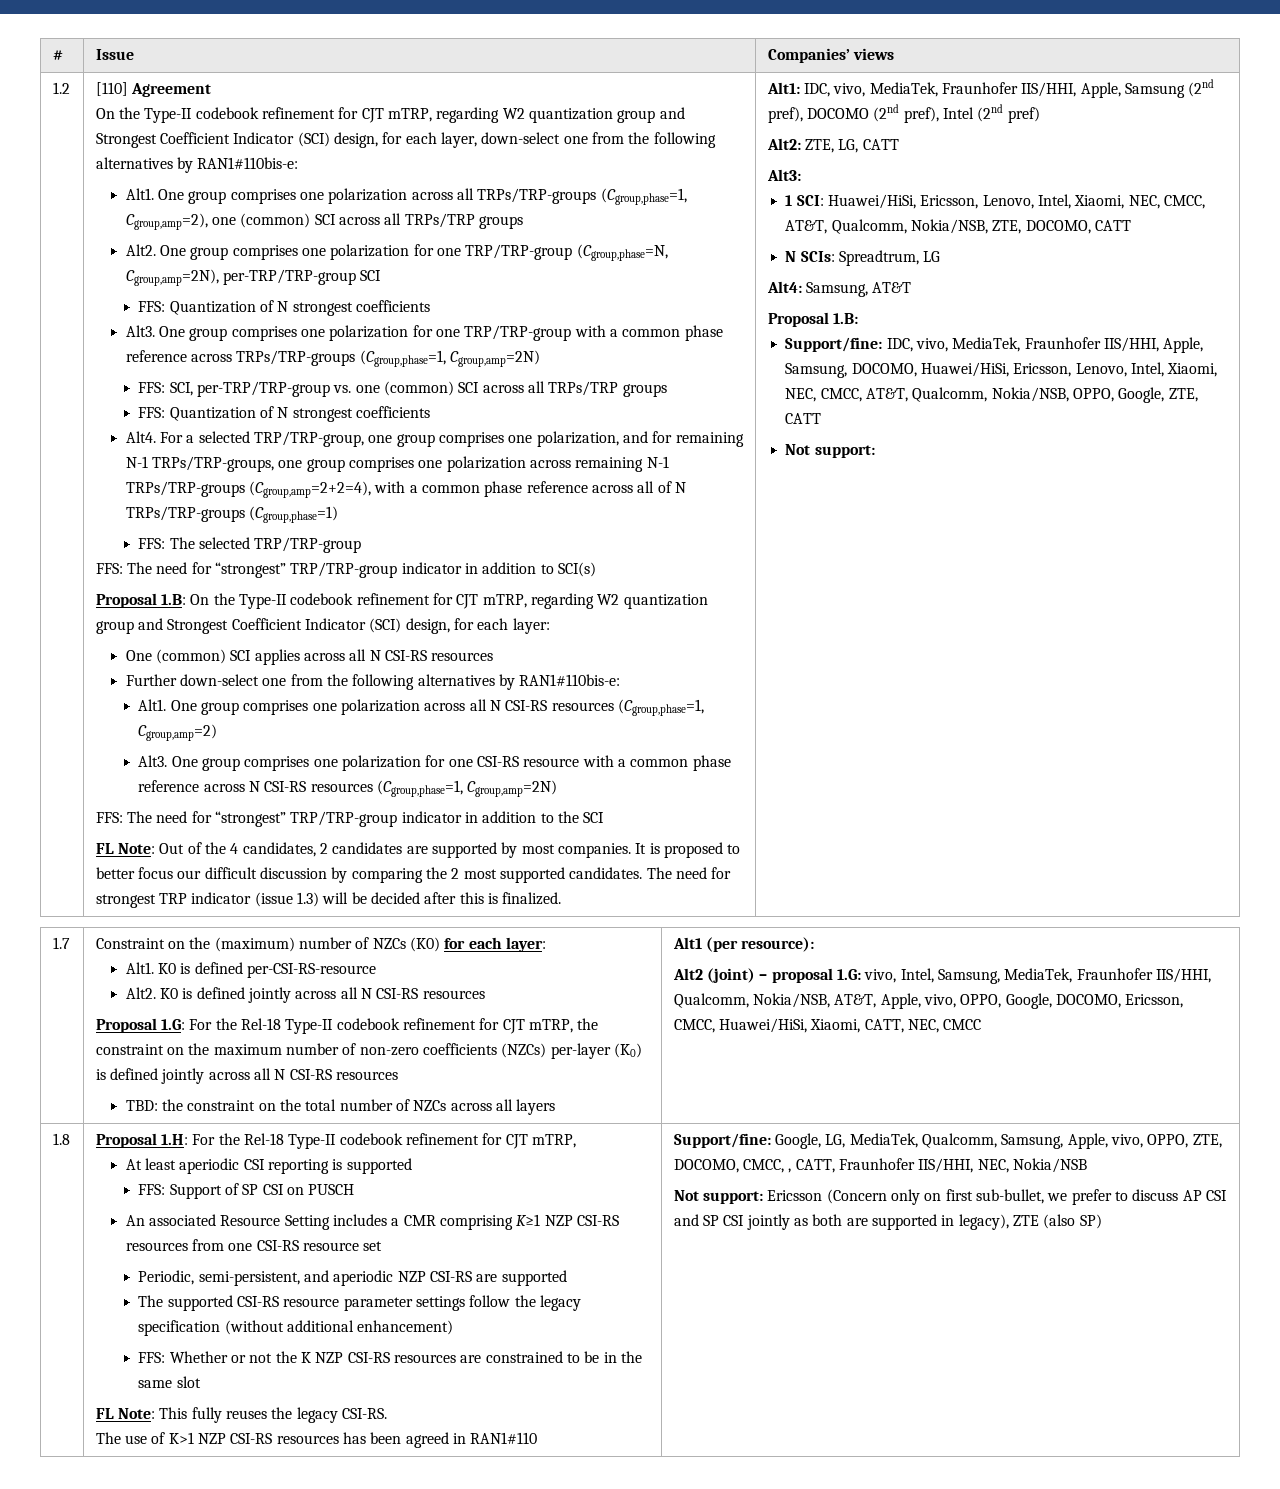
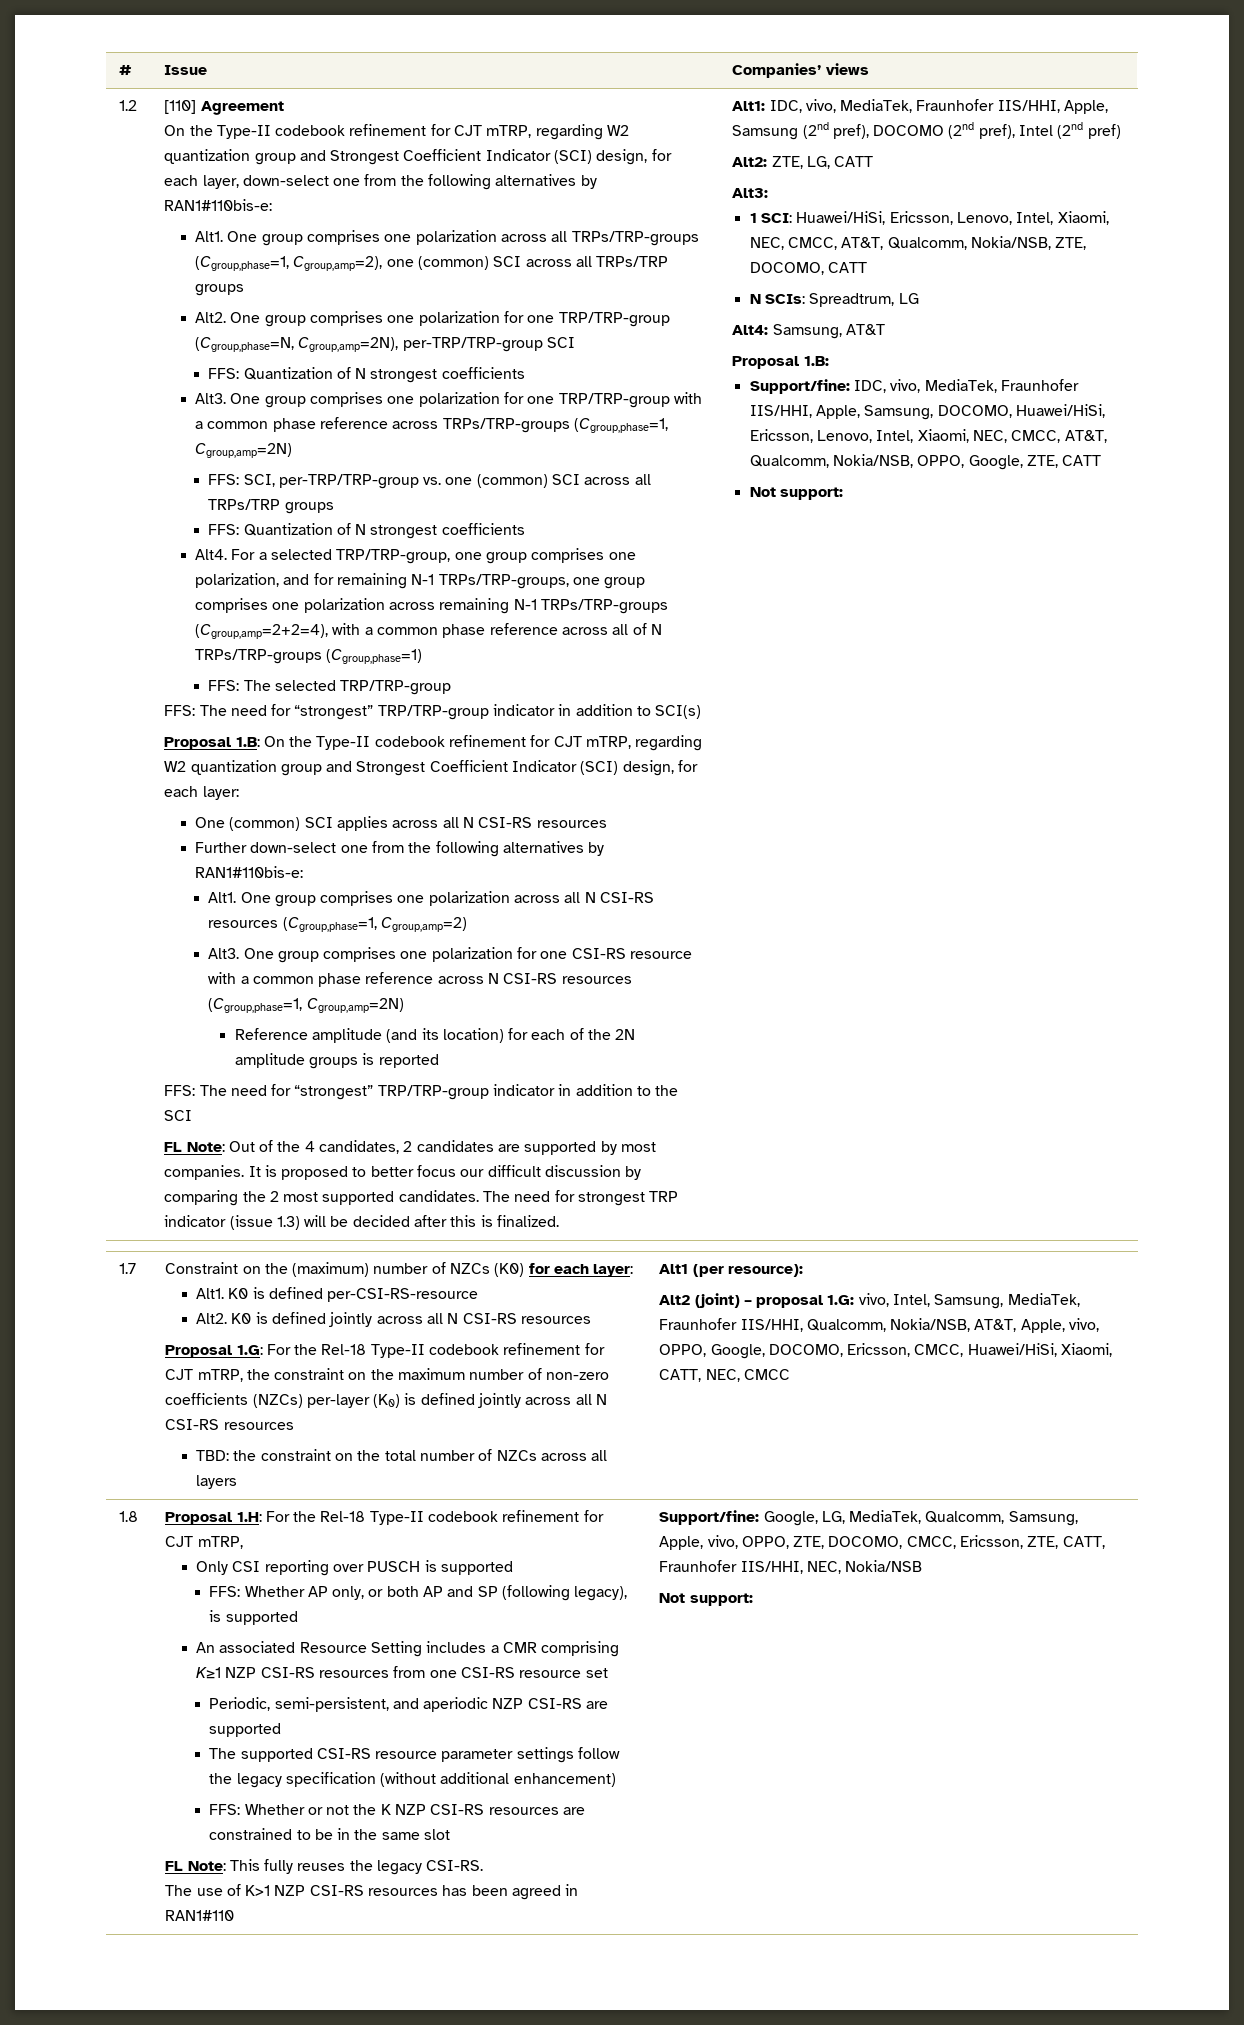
+ Reference amplitude (and its location) for each of the 2N amplitude groups is reported
- At least aperiodic CSI reporting is supported
- FFS: Support of SP CSI on PUSCH
+ Only CSI reporting over PUSCH is supported
+ FFS: Whether AP only, or both AP and SP (following legacy), is supported
- Support/fine: Google, LG, MediaTek, Qualcomm, Samsung, Apple, vivo, OPPO, ZTE, DOCOMO, CMCC, , CATT, Fraunhofer IIS/HHI, NEC, Nokia/NSB
- Not support: Ericsson (Concern only on first sub-bullet, we prefer to discuss AP CSI and SP CSI jointly as both are supported in legacy), ZTE (also SP)
+ Support/fine: Google, LG, MediaTek, Qualcomm, Samsung, Apple, vivo, OPPO, ZTE, DOCOMO, CMCC, Ericsson, ZTE, CATT, Fraunhofer IIS/HHI, NEC, Nokia/NSB
+ Not support:

